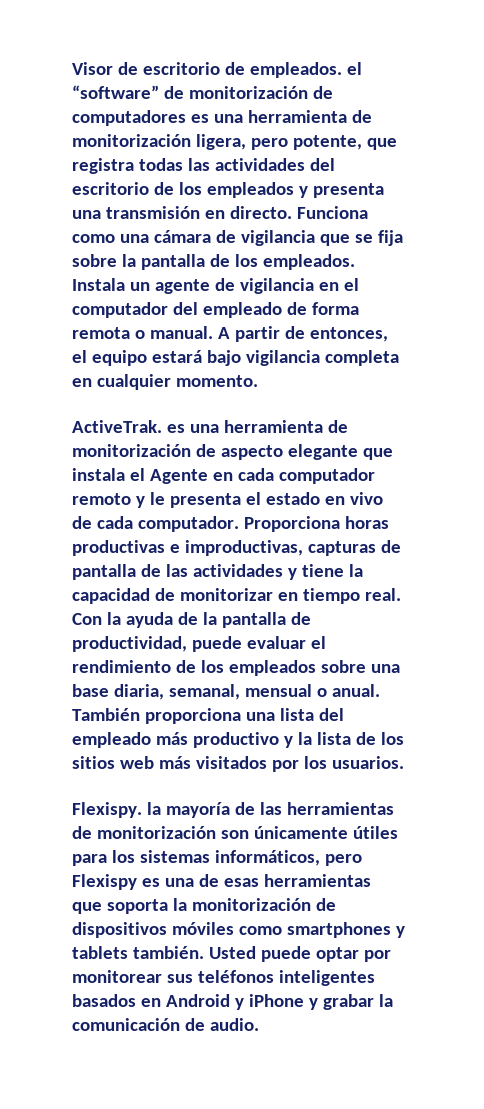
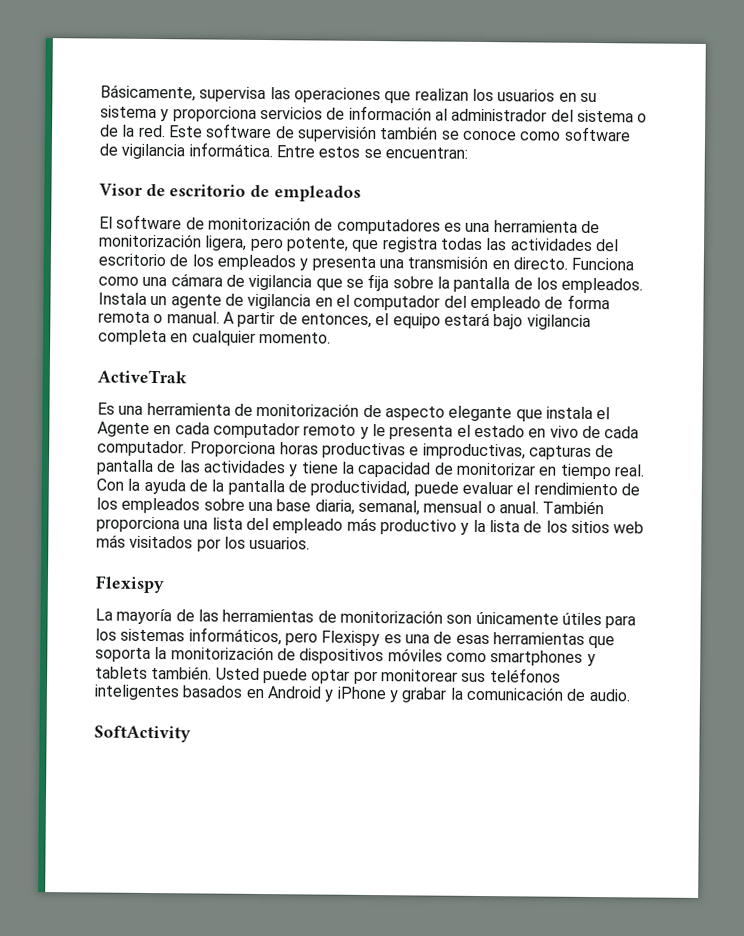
+ Básicamente, supervisa las operaciones que realizan los usuarios en su sistema y proporciona servicios de información al administrador del sistema o de la red. Este software de supervisión también se conoce como software de vigilancia informática. Entre estos se encuentran:
- Visor de escritorio de empleados. el “software” de monitorización de computadores es una herramienta de monitorización ligera, pero potente, que registra todas las actividades del escritorio de los empleados y presenta una transmisión en directo.
+ Visor de escritorio de empleados
+ El software de monitorización de computadores es una herramienta de monitorización ligera, pero potente, que registra todas las actividades del escritorio de los empleados y presenta una transmisión en directo.
- ActiveTrak. es una herramienta de monitorización de aspecto elegante que instala el Agente en cada computador remoto y le presenta el estado en vivo de cada computador.
+ ActiveTrak
+ Es una herramienta de monitorización de aspecto elegante que instala el Agente en cada computador remoto y le presenta el estado en vivo de cada computador.
  También proporciona una lista del empleado más productivo y la lista de los sitios web más visitados por los usuarios.
- Flexispy. la mayoría de las herramientas de monitorización son únicamente útiles para los sistemas informáticos, pero Flexispy es una de esas herramientas que soporta la monitorización de dispositivos móviles como smartphones y tablets también.
+ Flexispy
+ La mayoría de las herramientas de monitorización son únicamente útiles para los sistemas informáticos, pero Flexispy es una de esas herramientas que soporta la monitorización de dispositivos móviles como smartphones y tablets también.
+ SoftActivity

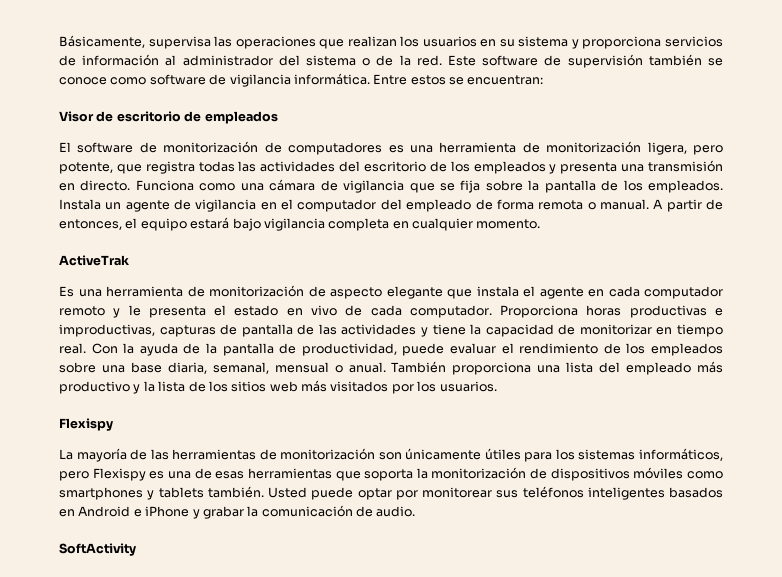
- Es una herramienta de monitorización de aspecto elegante que instala el Agente en cada computador remoto y le presenta el estado en vivo de cada computador.
+ Es una herramienta de monitorización de aspecto elegante que instala el agente en cada computador remoto y le presenta el estado en vivo de cada computador.
- Usted puede optar por monitorear sus teléfonos inteligentes basados en Android y iPhone y grabar la comunicación de audio.
+ Usted puede optar por monitorear sus teléfonos inteligentes basados en Android e iPhone y grabar la comunicación de audio.

